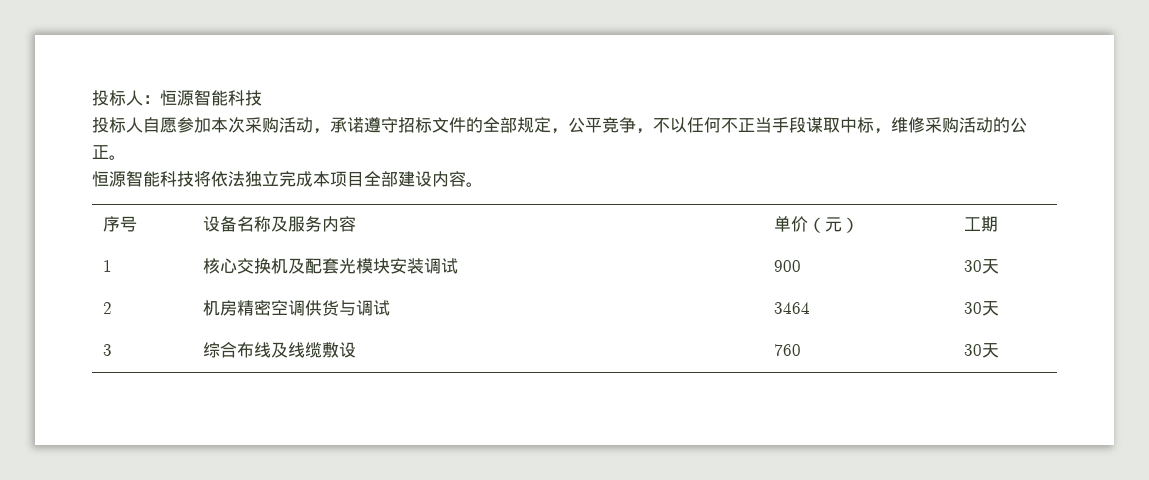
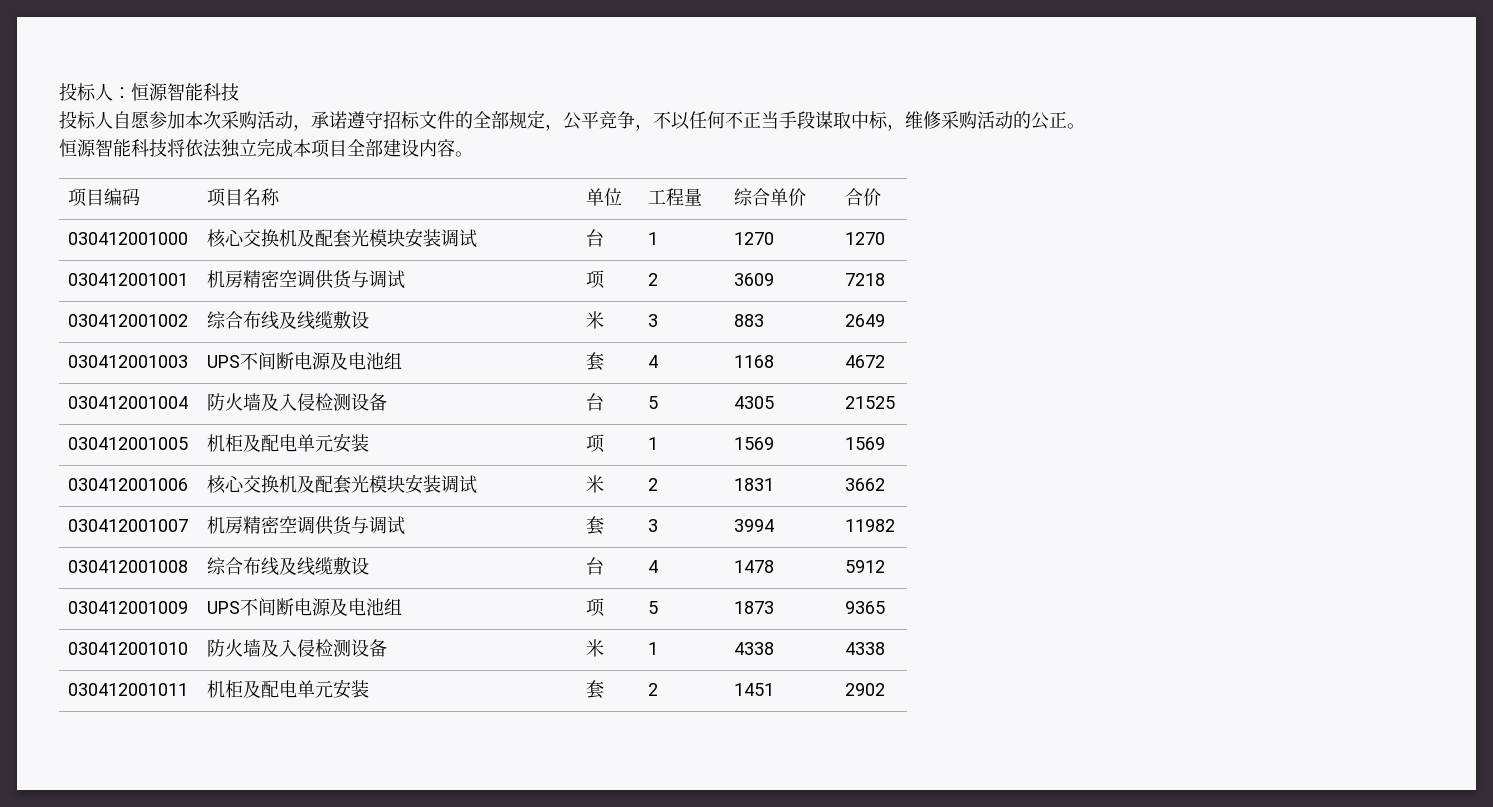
- 序号 | 设备名称及服务内容 | 单价（元） | 工期
- 1 | 核心交换机及配套光模块安装调试 | 900 | 30天
- 2 | 机房精密空调供货与调试 | 3464 | 30天
- 3 | 综合布线及线缆敷设 | 760 | 30天
+ 项目编码 | 项目名称 | 单位 | 工程量 | 综合单价 | 合价
+ 030412001000 | 核心交换机及配套光模块安装调试 | 台 | 1 | 1270 | 1270
+ 030412001001 | 机房精密空调供货与调试 | 项 | 2 | 3609 | 7218
+ 030412001002 | 综合布线及线缆敷设 | 米 | 3 | 883 | 2649
+ 030412001003 | UPS不间断电源及电池组 | 套 | 4 | 1168 | 4672
+ 030412001004 | 防火墙及入侵检测设备 | 台 | 5 | 4305 | 21525
+ 030412001005 | 机柜及配电单元安装 | 项 | 1 | 1569 | 1569
+ 030412001006 | 核心交换机及配套光模块安装调试 | 米 | 2 | 1831 | 3662
+ 030412001007 | 机房精密空调供货与调试 | 套 | 3 | 3994 | 11982
+ 030412001008 | 综合布线及线缆敷设 | 台 | 4 | 1478 | 5912
+ 030412001009 | UPS不间断电源及电池组 | 项 | 5 | 1873 | 9365
+ 030412001010 | 防火墙及入侵检测设备 | 米 | 1 | 4338 | 4338
+ 030412001011 | 机柜及配电单元安装 | 套 | 2 | 1451 | 2902

